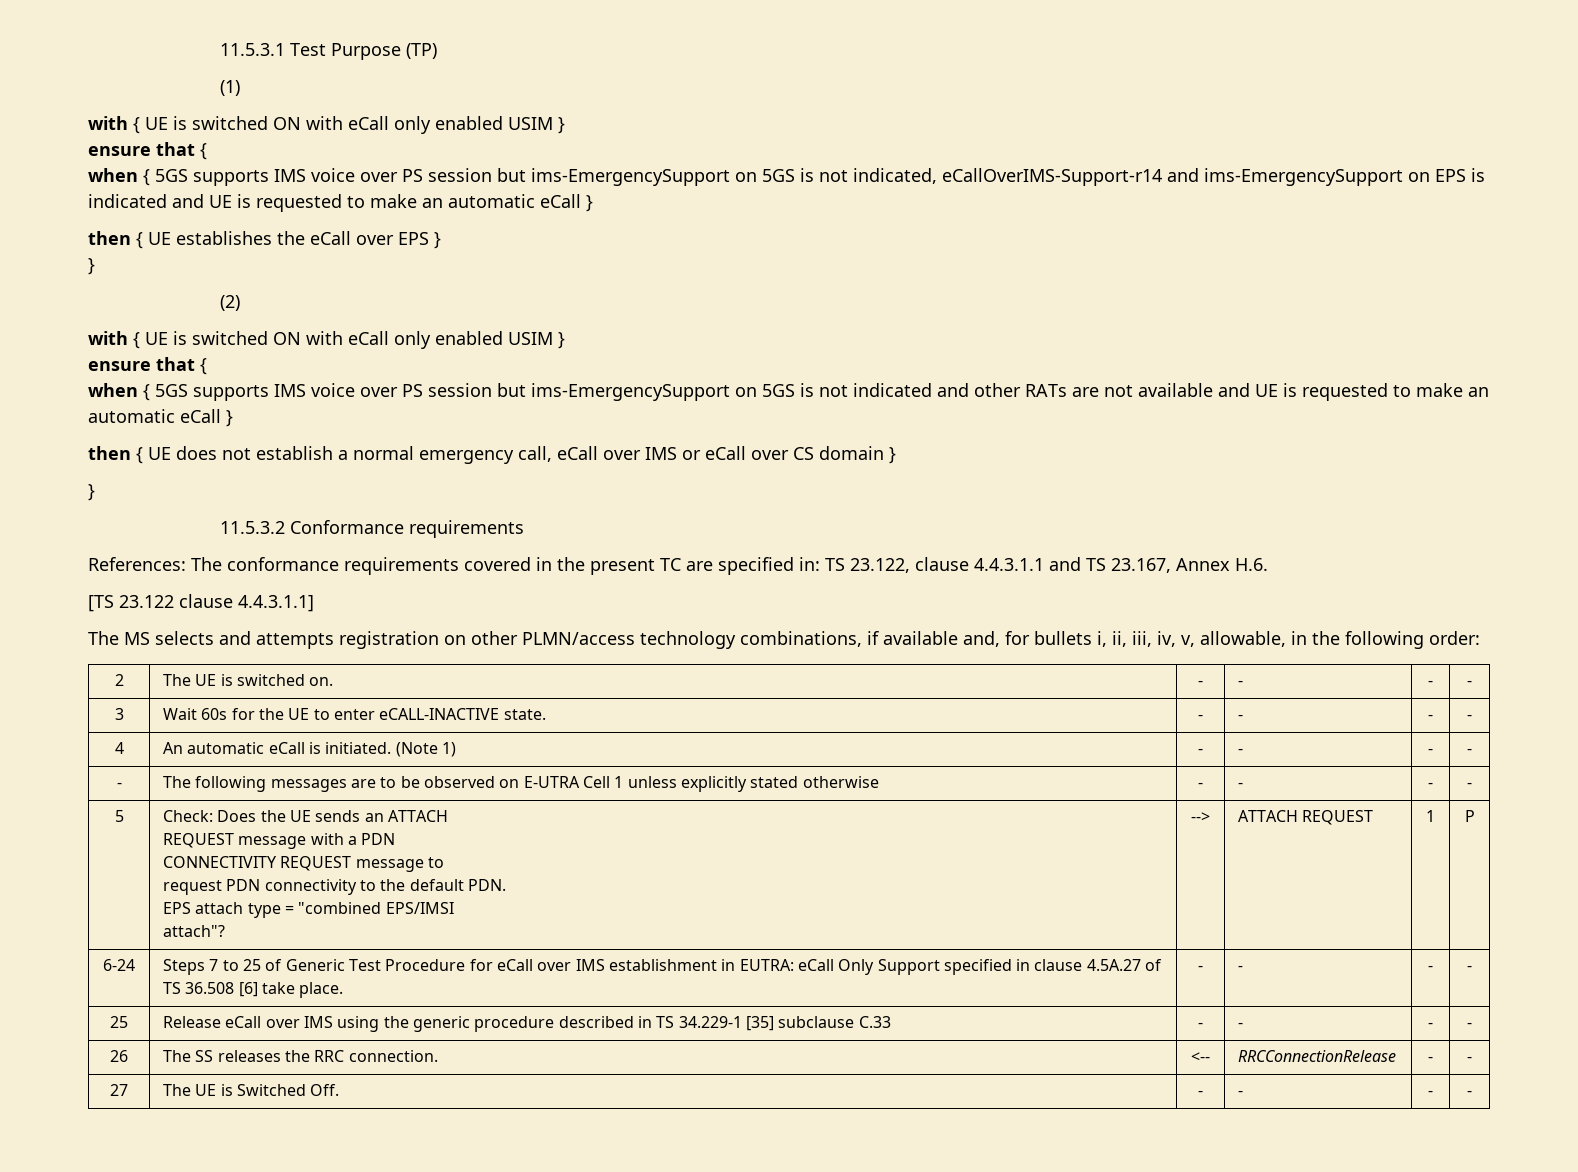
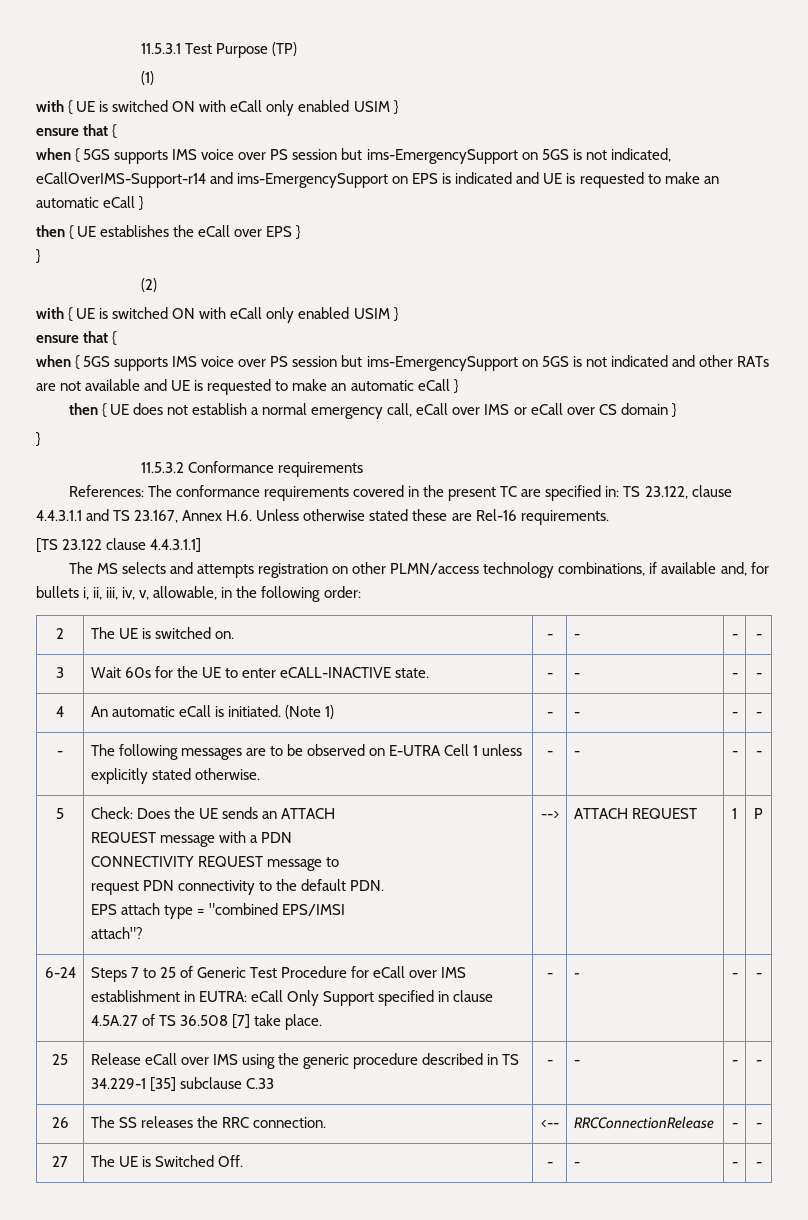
- References: The conformance requirements covered in the present TC are specified in: TS 23.122, clause 4.4.3.1.1 and TS 23.167, Annex H.6.
+ References: The conformance requirements covered in the present TC are specified in: TS 23.122, clause 4.4.3.1.1 and TS 23.167, Annex H.6. Unless otherwise stated these are Rel-16 requirements.
- - | The following messages are to be observed on E-UTRA Cell 1 unless explicitly stated otherwise | - | - | - | -
+ - | The following messages are to be observed on E-UTRA Cell 1 unless explicitly stated otherwise. | - | - | - | -
- 6-24 | Steps 7 to 25 of Generic Test Procedure for eCall over IMS establishment in EUTRA: eCall Only Support specified in clause 4.5A.27 of TS 36.508 [6] take place. | - | - | - | -
+ 6-24 | Steps 7 to 25 of Generic Test Procedure for eCall over IMS establishment in EUTRA: eCall Only Support specified in clause 4.5A.27 of TS 36.508 [7] take place. | - | - | - | -

